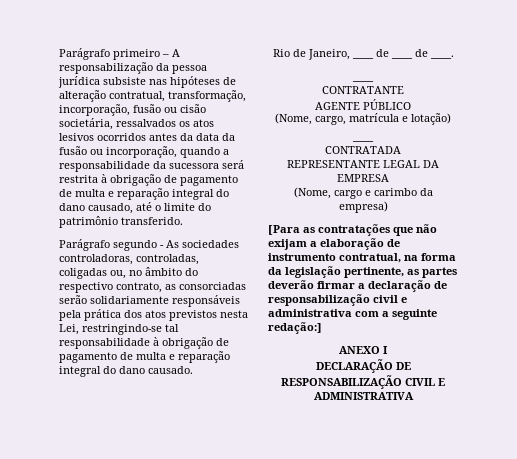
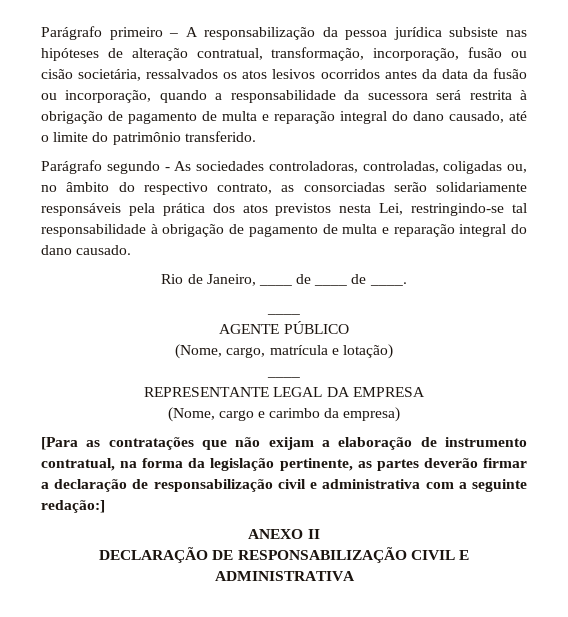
- CONTRATANTE
- CONTRATADA
- ANEXO I
+ ANEXO II

